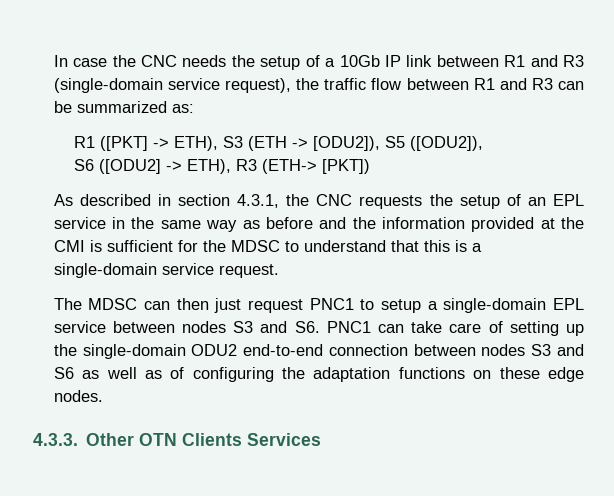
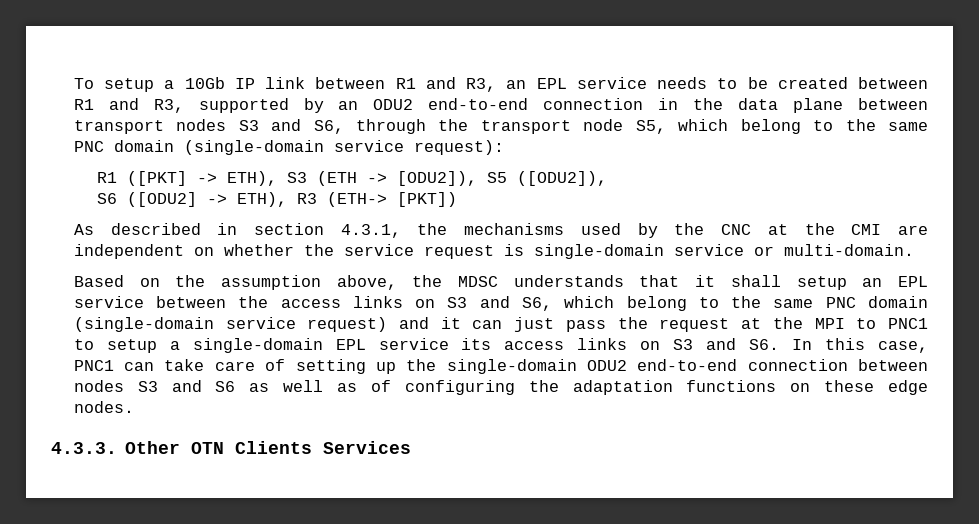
- In case the CNC needs the setup of a 10Gb IP link between R1 and R3 (single-domain service request), the traffic flow between R1 and R3 can be summarized as:
+ To setup a 10Gb IP link between R1 and R3, an EPL service needs to be created between R1 and R3, supported by an ODU2 end-to-end connection in the data plane between transport nodes S3 and S6, through the transport node S5, which belong to the same PNC domain (single-domain service request):
- As described in section 4.3.1, the CNC requests the setup of an EPL service in the same way as before and the information provided at the CMI is sufficient for the MDSC to understand that this is a single-domain service request.
- The MDSC can then just request PNC1 to setup a single-domain EPL service between nodes S3 and S6. PNC1 can take care of setting up the single-domain ODU2 end-to-end connection between nodes S3 and S6 as well as of configuring the adaptation functions on these edge nodes.
+ As described in section 4.3.1, the mechanisms used by the CNC at the CMI are independent on whether the service request is single-domain service or multi-domain.
+ Based on the assumption above, the MDSC understands that it shall setup an EPL service between the access links on S3 and S6, which belong to the same PNC domain (single-domain service request) and it can just pass the request at the MPI to PNC1 to setup a single-domain EPL service its access links on S3 and S6. In this case, PNC1 can take care of setting up the single-domain ODU2 end-to-end connection between nodes S3 and S6 as well as of configuring the adaptation functions on these edge nodes.

